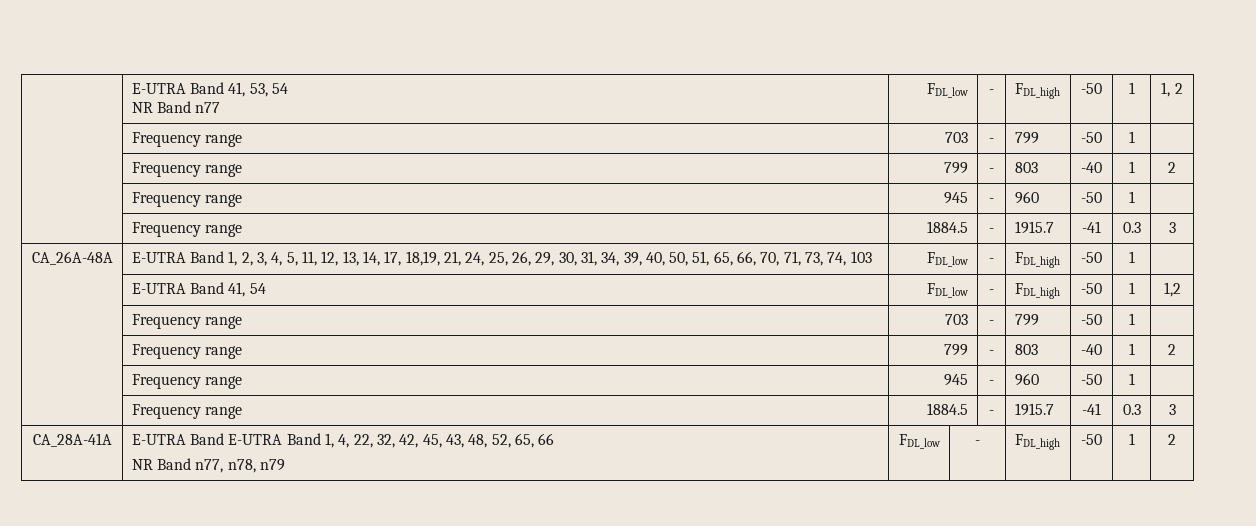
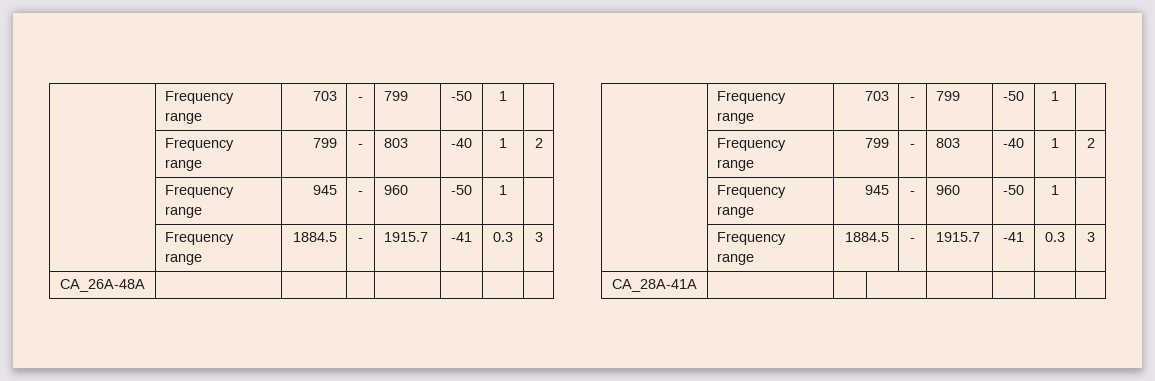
- | E-UTRA Band 41, 53, 54
- NR Band n77 | FDL_low | - | FDL_high | -50 | 1 | 1, 2
- CA_26A-48A | E-UTRA Band 1, 2, 3, 4, 5, 11, 12, 13, 14, 17, 18,19, 21, 24, 25, 26, 29, 30, 31, 34, 39, 40, 50, 51, 65, 66, 70, 71, 73, 74, 103 | FDL_low | - | FDL_high | -50 | 1 |
- | E-UTRA Band 41, 54 | FDL_low | - | FDL_high | -50 | 1 | 1,2
+ CA_26A-48A | | | | | | |
- CA_28A-41A | E-UTRA Band E-UTRA Band 1, 4, 22, 32, 42, 45, 43, 48, 52, 65, 66
- NR Band n77, n78, n79 | FDL_low | - | FDL_high | -50 | 1 | 2
+ CA_28A-41A | | | | | | |

